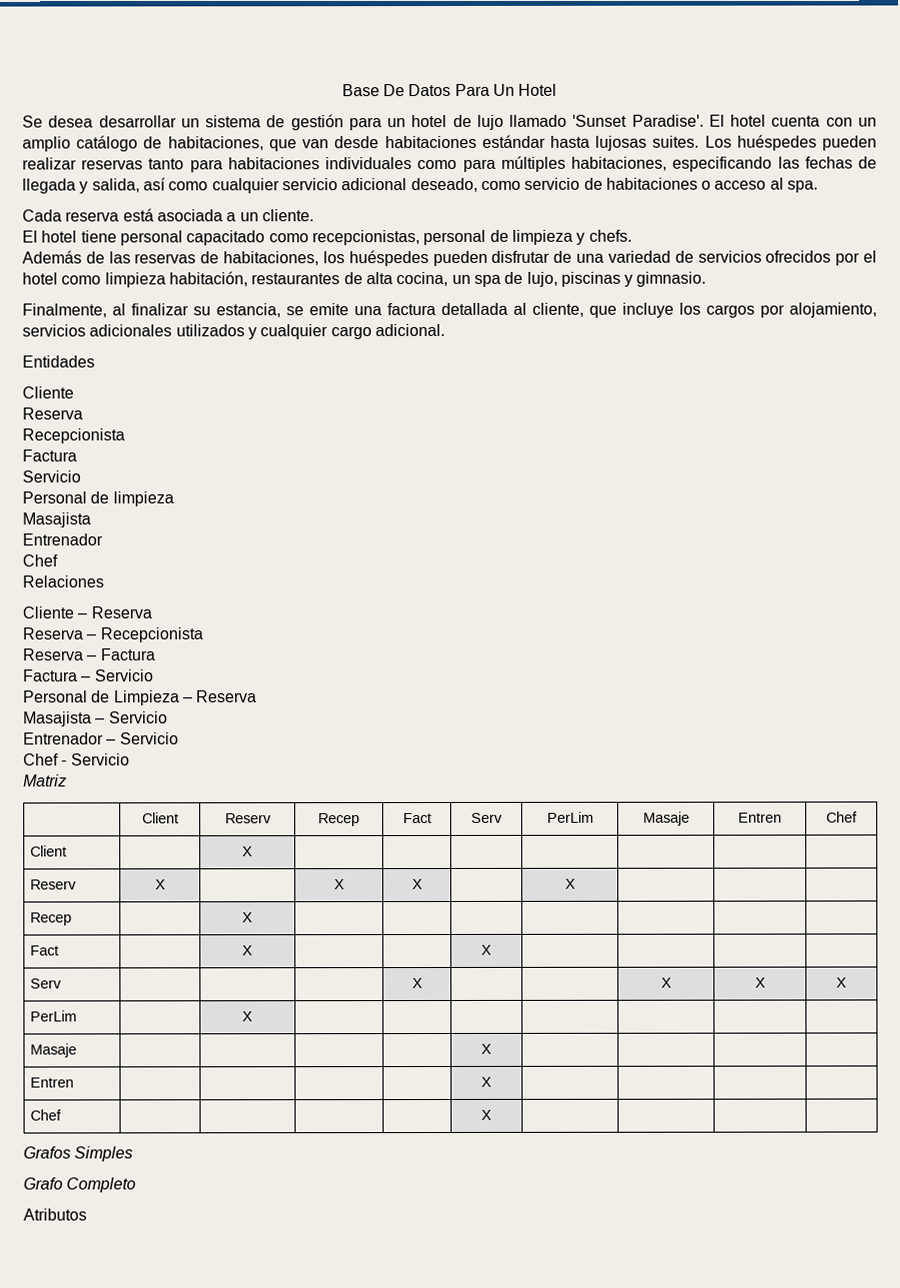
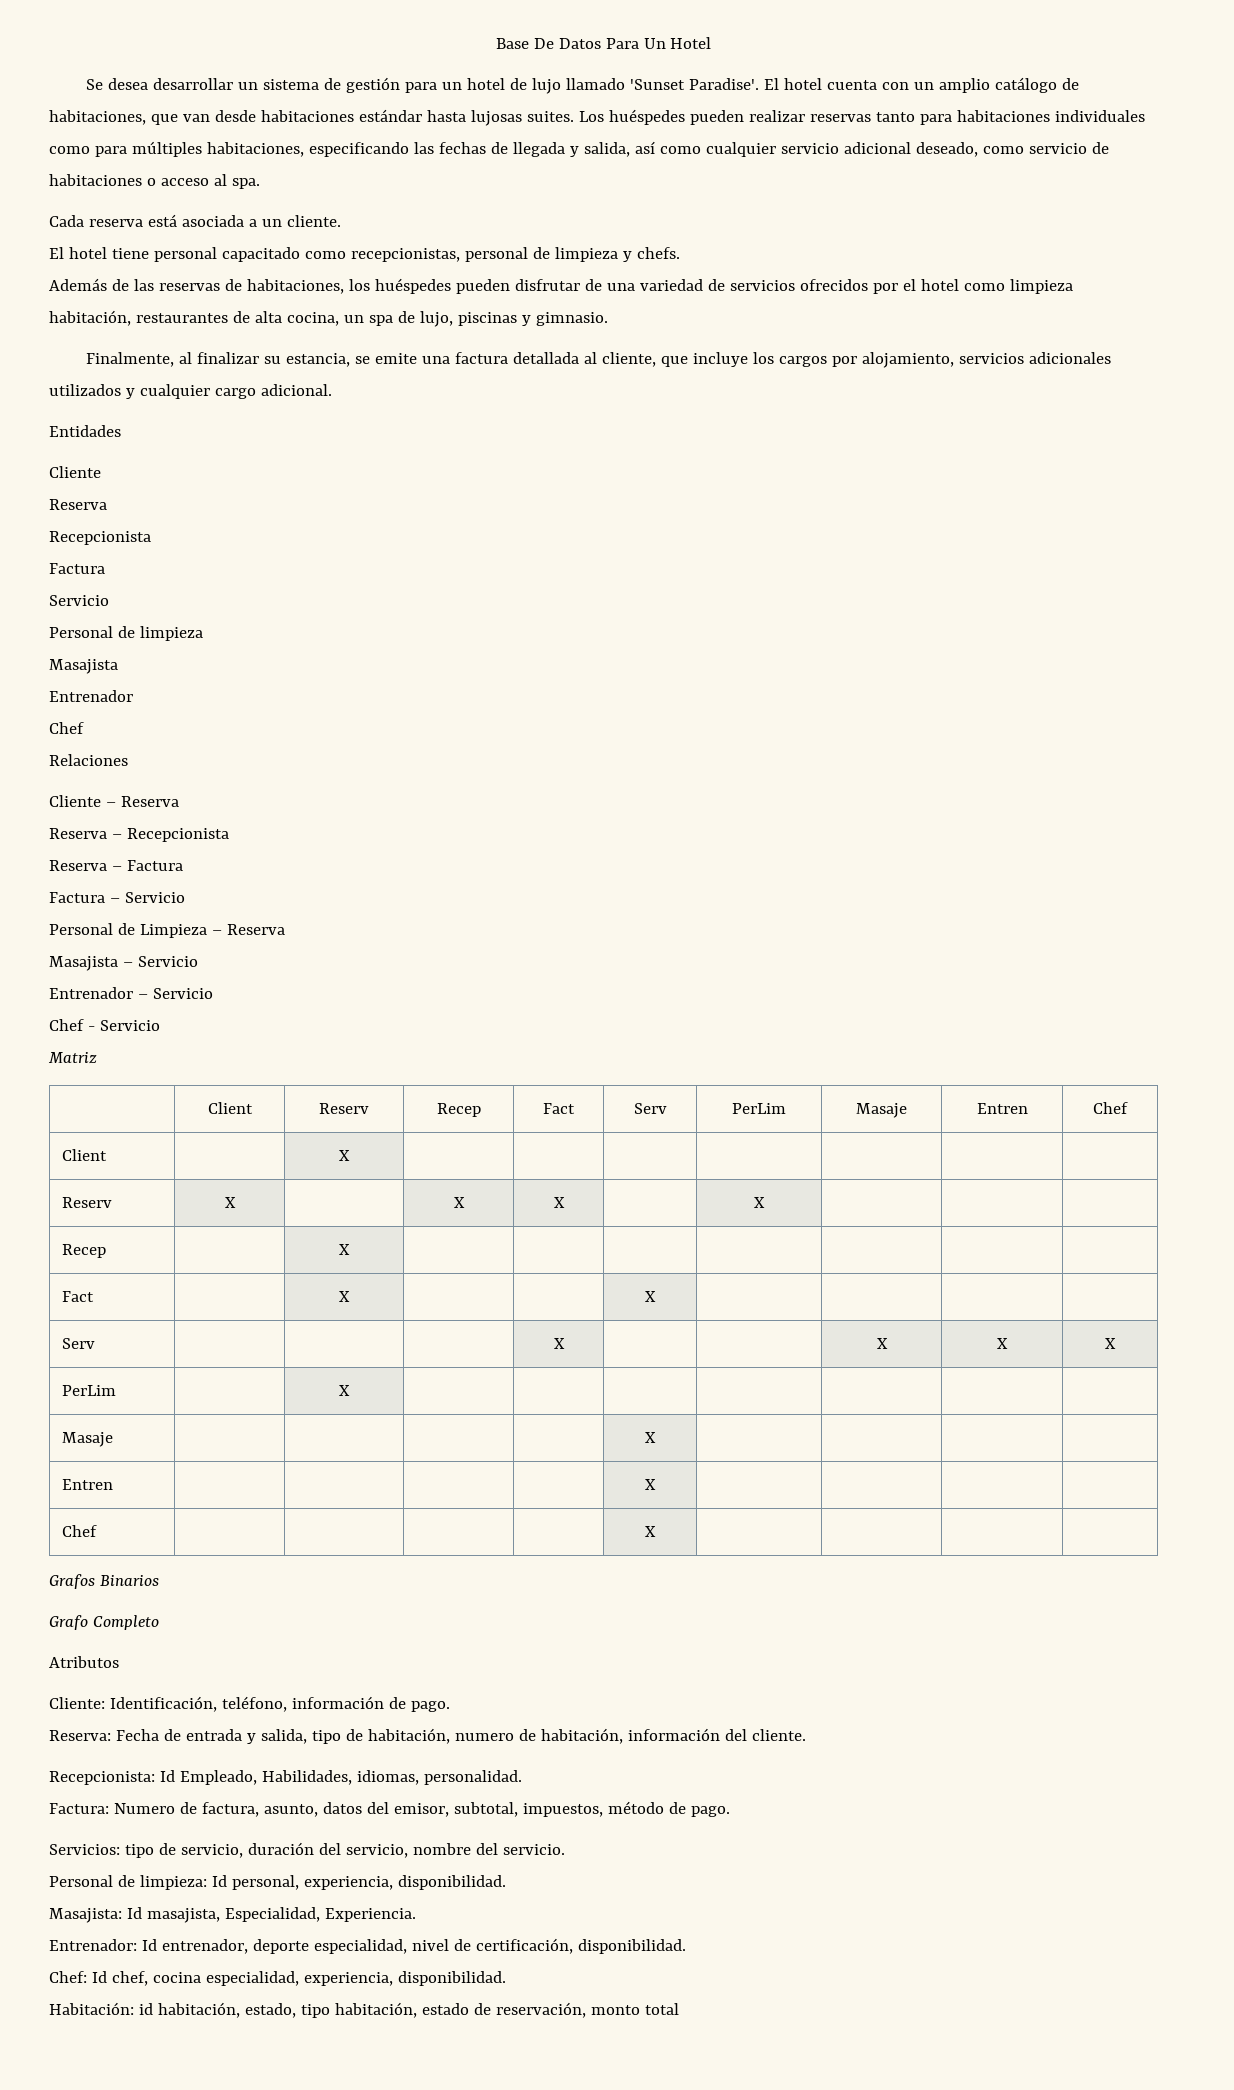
- Grafos Simples
+ Grafos Binarios
+ Cliente: Identificación, teléfono, información de pago.
+ Reserva: Fecha de entrada y salida, tipo de habitación, numero de habitación, información del cliente.
+ Recepcionista: Id Empleado, Habilidades, idiomas, personalidad.
+ Factura: Numero de factura, asunto, datos del emisor, subtotal, impuestos, método de pago.
+ Servicios: tipo de servicio, duración del servicio, nombre del servicio.
+ Personal de limpieza: Id personal, experiencia, disponibilidad.
+ Masajista: Id masajista, Especialidad, Experiencia.
+ Entrenador: Id entrenador, deporte especialidad, nivel de certificación, disponibilidad.
+ Chef: Id chef, cocina especialidad, experiencia, disponibilidad.
+ Habitación: id habitación, estado, tipo habitación, estado de reservación, monto total

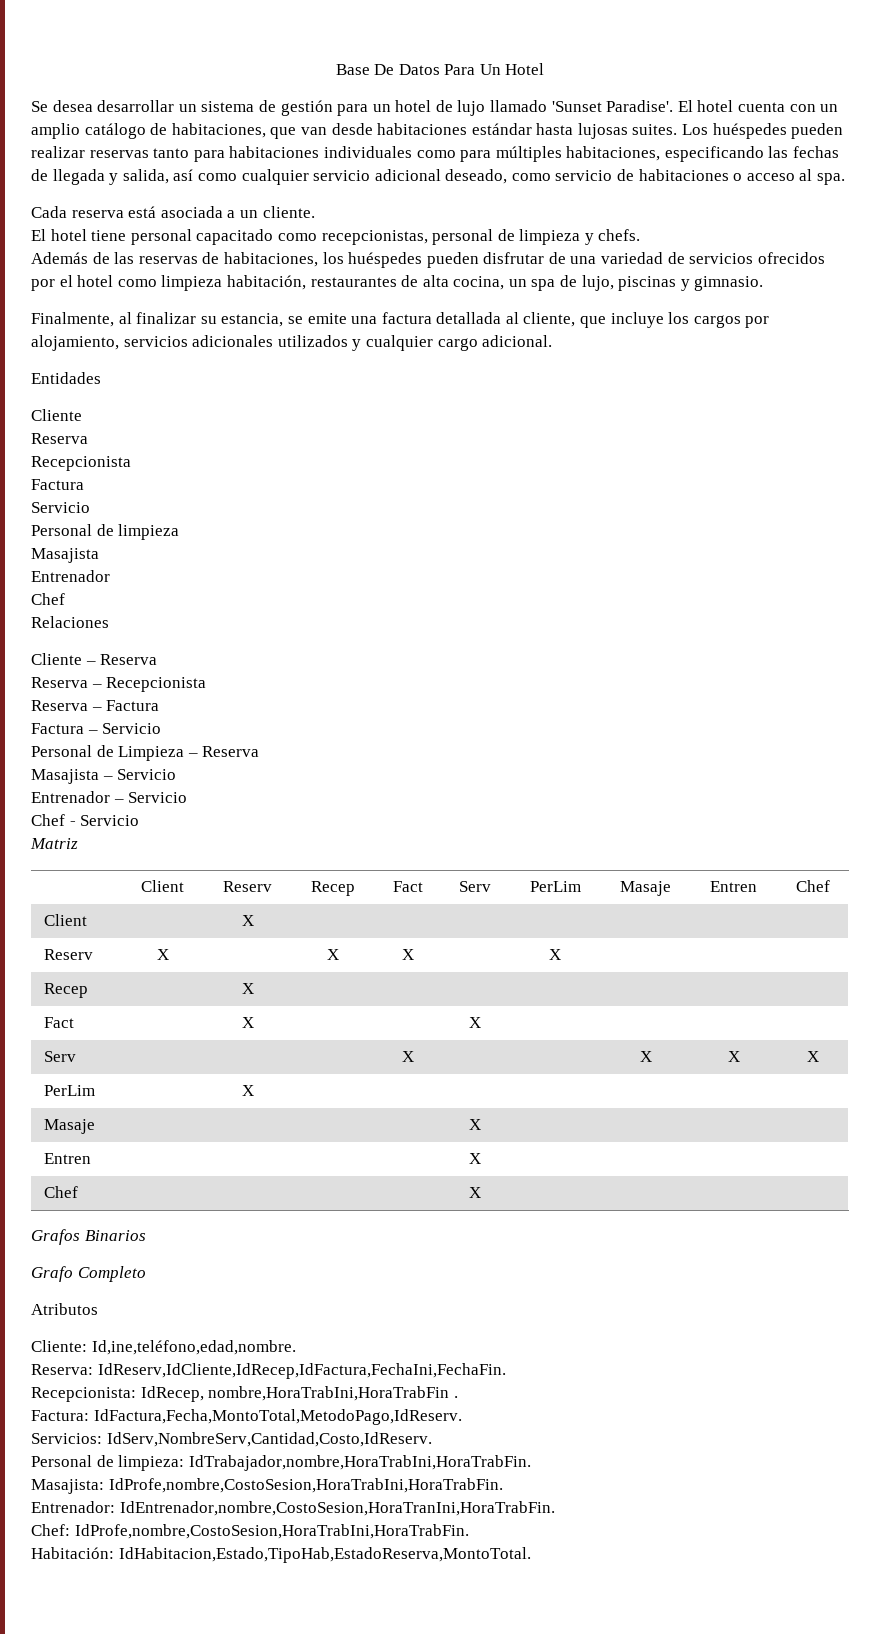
- Cliente: Identificación, teléfono, información de pago.
- Reserva: Fecha de entrada y salida, tipo de habitación, numero de habitación, información del cliente.
- Recepcionista: Id Empleado, Habilidades, idiomas, personalidad.
- Factura: Numero de factura, asunto, datos del emisor, subtotal, impuestos, método de pago.
- Servicios: tipo de servicio, duración del servicio, nombre del servicio.
- Personal de limpieza: Id personal, experiencia, disponibilidad.
- Masajista: Id masajista, Especialidad, Experiencia.
- Entrenador: Id entrenador, deporte especialidad, nivel de certificación, disponibilidad.
- Chef: Id chef, cocina especialidad, experiencia, disponibilidad.
- Habitación: id habitación, estado, tipo habitación, estado de reservación, monto total
+ Cliente: Id,ine,teléfono,edad,nombre.
+ Reserva: IdReserv,IdCliente,IdRecep,IdFactura,FechaIni,FechaFin.
+ Recepcionista: IdRecep, nombre,HoraTrabIni,HoraTrabFin .
+ Factura: IdFactura,Fecha,MontoTotal,MetodoPago,IdReserv.
+ Servicios: IdServ,NombreServ,Cantidad,Costo,IdReserv.
+ Personal de limpieza: IdTrabajador,nombre,HoraTrabIni,HoraTrabFin.
+ Masajista: IdProfe,nombre,CostoSesion,HoraTrabIni,HoraTrabFin.
+ Entrenador: IdEntrenador,nombre,CostoSesion,HoraTranIni,HoraTrabFin.
+ Chef: IdProfe,nombre,CostoSesion,HoraTrabIni,HoraTrabFin.
+ Habitación: IdHabitacion,Estado,TipoHab,EstadoReserva,MontoTotal.

